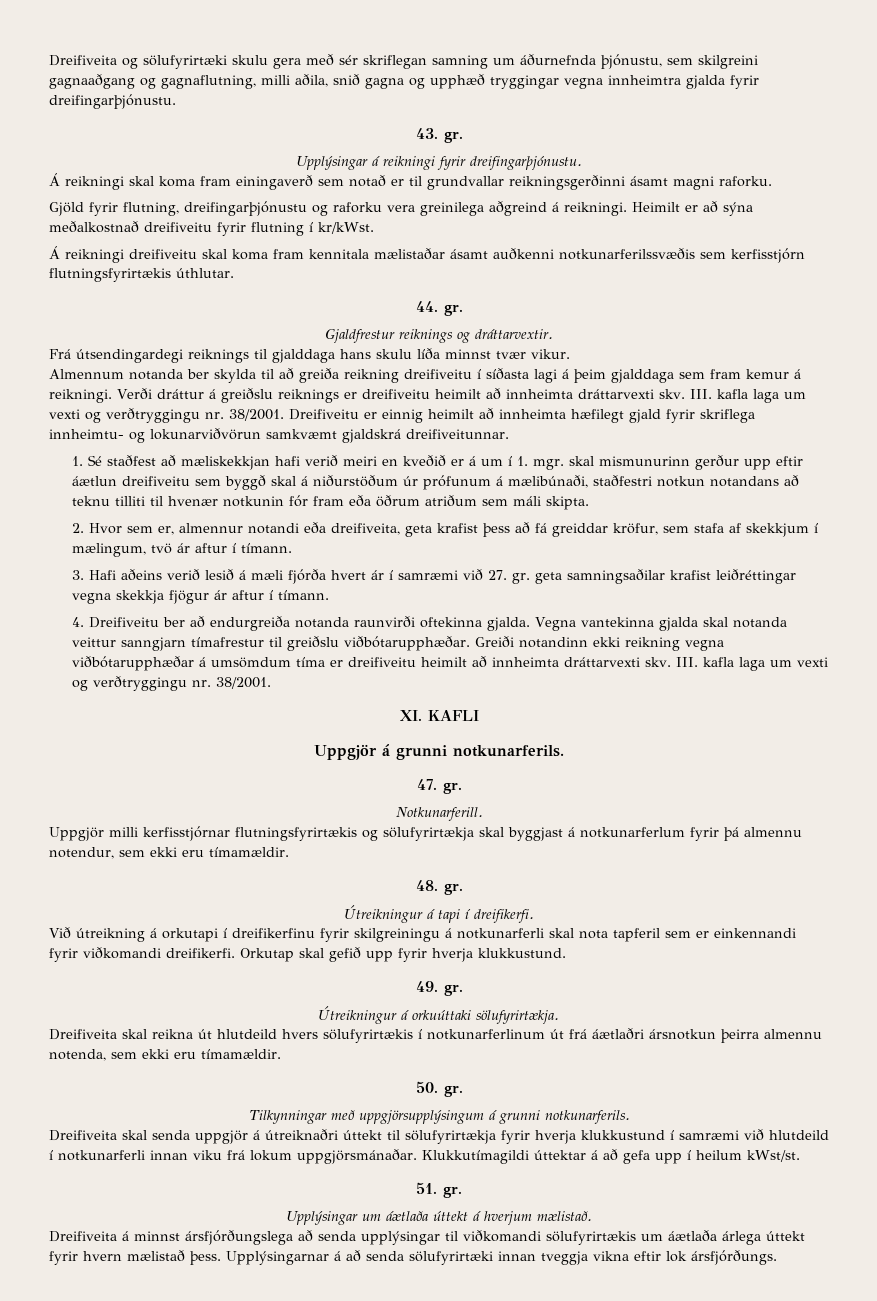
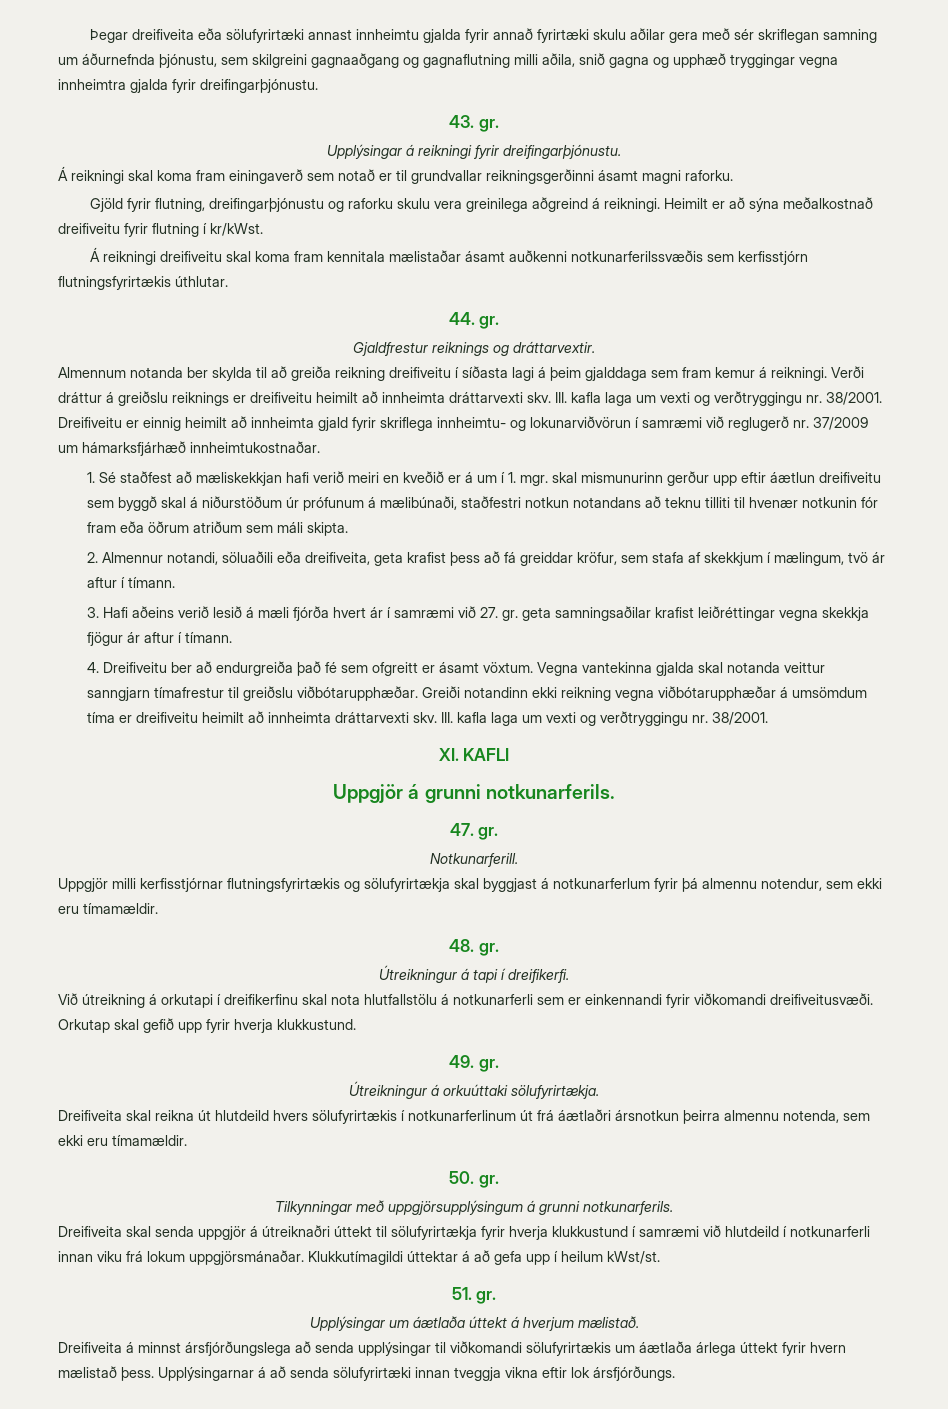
- Dreifiveita og sölufyrirtæki skulu gera með sér skriflegan samning um áðurnefnda þjónustu, sem skilgreini gagnaaðgang og gagnaflutning, milli aðila, snið gagna og upphæð tryggingar vegna innheimtra gjalda fyrir dreifingarþjónustu.
+ Þegar dreifiveita eða sölufyrirtæki annast innheimtu gjalda fyrir annað fyrirtæki skulu aðilar gera með sér skriflegan samning um áðurnefnda þjónustu, sem skilgreini gagnaaðgang og gagnaflutning milli aðila, snið gagna og upphæð tryggingar vegna innheimtra gjalda fyrir dreifingarþjónustu.
- Gjöld fyrir flutning, dreifingarþjónustu og raforku vera greinilega aðgreind á reikningi.
+ Gjöld fyrir flutning, dreifingarþjónustu og raforku skulu vera greinilega aðgreind á reikningi.
- Frá útsendingardegi reiknings til gjalddaga hans skulu líða minnst tvær vikur.
- Dreifiveitu er einnig heimilt að innheimta hæfilegt gjald fyrir skriflega innheimtu- og lokunarviðvörun samkvæmt gjaldskrá dreifiveitunnar.
+ Dreifiveitu er einnig heimilt að innheimta gjald fyrir skriflega innheimtu- og lokunarviðvörun í samræmi við reglugerð nr. 37/2009 um hámarksfjárhæð innheimtukostnaðar.
- 2. Hvor sem er, almennur notandi eða dreifiveita, geta krafist þess að fá greiddar kröfur, sem stafa af skekkjum í mælingum, tvö ár aftur í tímann.
+ 2. Almennur notandi, söluaðili eða dreifiveita, geta krafist þess að fá greiddar kröfur, sem stafa af skekkjum í mælingum, tvö ár aftur í tímann.
- 4. Dreifiveitu ber að endurgreiða notanda raunvirði oftekinna gjalda.
+ 4. Dreifiveitu ber að endurgreiða það fé sem ofgreitt er ásamt vöxtum.
- Við útreikning á orkutapi í dreifikerfinu fyrir skilgreiningu á notkunarferli skal nota tapferil sem er einkennandi fyrir viðkomandi dreifikerfi.
+ Við útreikning á orkutapi í dreifikerfinu skal nota hlutfallstölu á notkunarferli sem er einkennandi fyrir viðkomandi dreifiveitusvæði.

